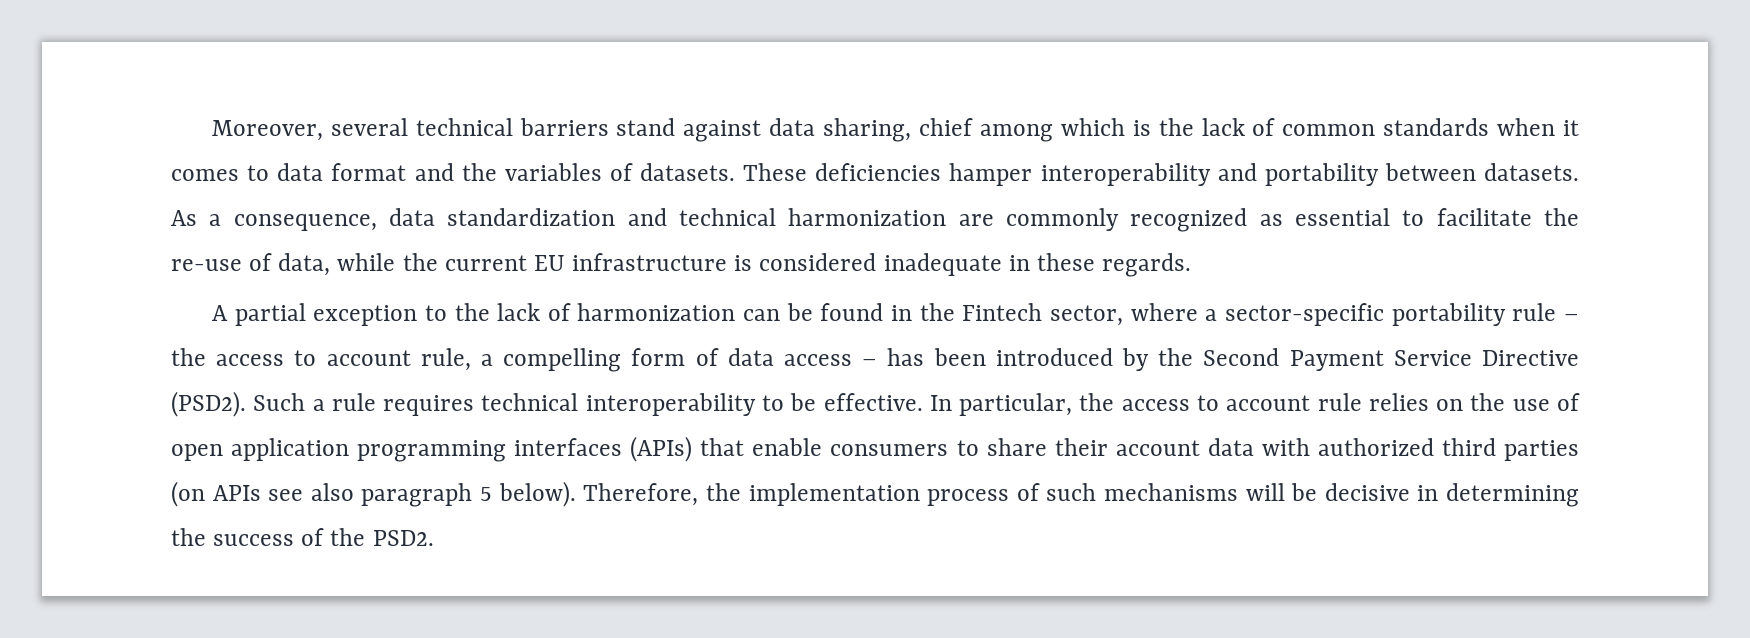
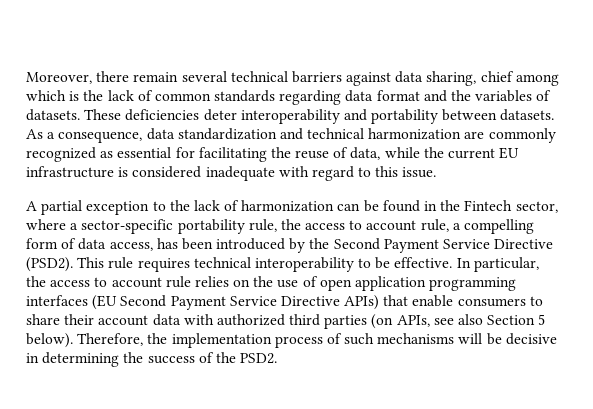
- Moreover, several technical barriers stand against data sharing, chief among which is the lack of common standards when it comes to data format and the variables of datasets.
+ Moreover, there remain several technical barriers against data sharing, chief among which is the lack of common standards regarding data format and the variables of datasets.
- These deficiencies hamper interoperability and portability between datasets.
+ These deficiencies deter interoperability and portability between datasets.
- As a consequence, data standardization and technical harmonization are commonly recognized as essential to facilitate the re-use of data, while the current EU infrastructure is considered inadequate in these regards.
+ As a consequence, data standardization and technical harmonization are commonly recognized as essential for facilitating the reuse of data, while the current EU infrastructure is considered inadequate with regard to this issue.
- A partial exception to the lack of harmonization can be found in the Fintech sector, where a sector-specific portability rule – the access to account rule, a compelling form of data access – has been introduced by the Second Payment Service Directive (PSD2).
+ A partial exception to the lack of harmonization can be found in the Fintech sector, where a sector-specific portability rule, the access to account rule, a compelling form of data access, has been introduced by the Second Payment Service Directive (PSD2).
- Such a rule requires technical interoperability to be effective.
+ This rule requires technical interoperability to be effective.
- In particular, the access to account rule relies on the use of open application programming interfaces (APIs) that enable consumers to share their account data with authorized third parties (on APIs see also paragraph 5 below).
+ In particular, the access to account rule relies on the use of open application programming interfaces (EU Second Payment Service Directive APIs) that enable consumers to share their account data with authorized third parties (on APIs, see also Section 5 below).

